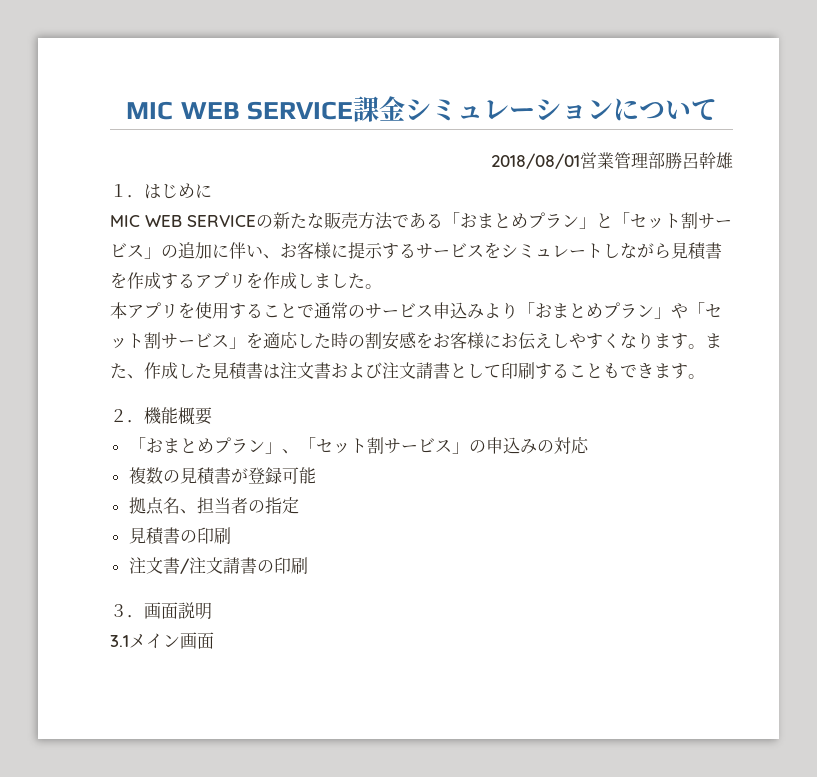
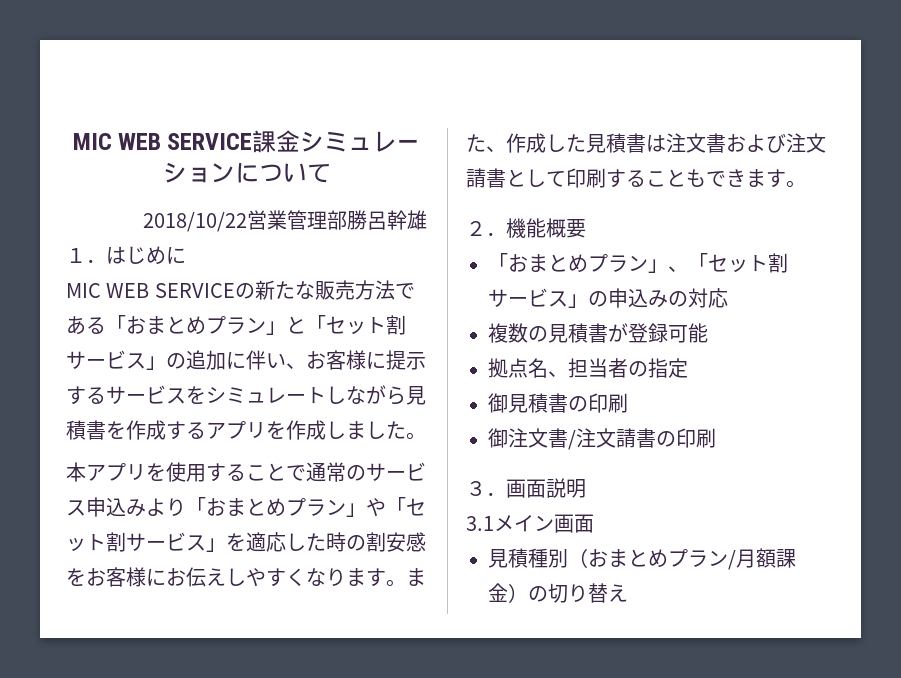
- 2018/08/01営業管理部勝呂幹雄
+ 2018/10/22営業管理部勝呂幹雄
- 見積書の印刷
+ 御見積書の印刷
- 注文書/注文請書の印刷
+ 御注文書/注文請書の印刷
+ 見積種別（おまとめプラン/月額課金）の切り替え

